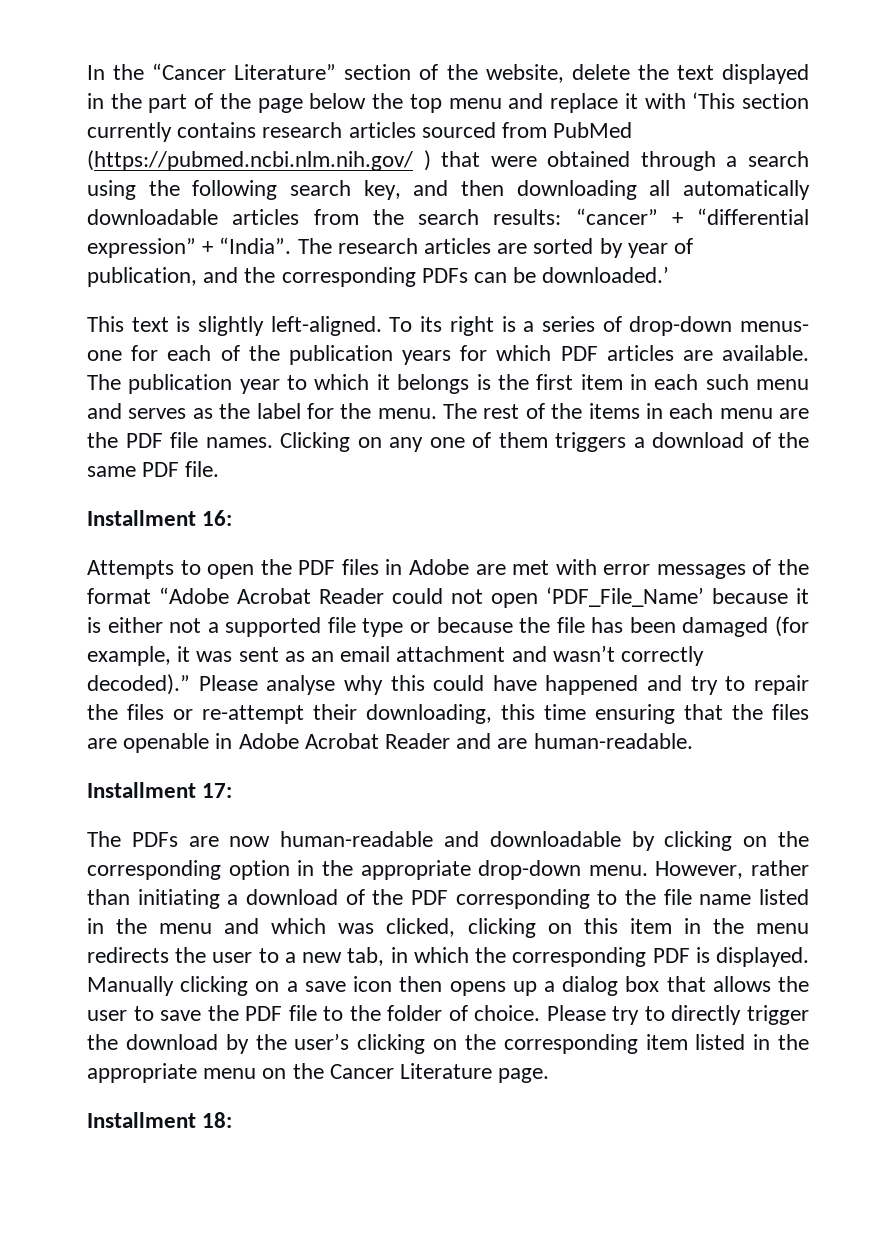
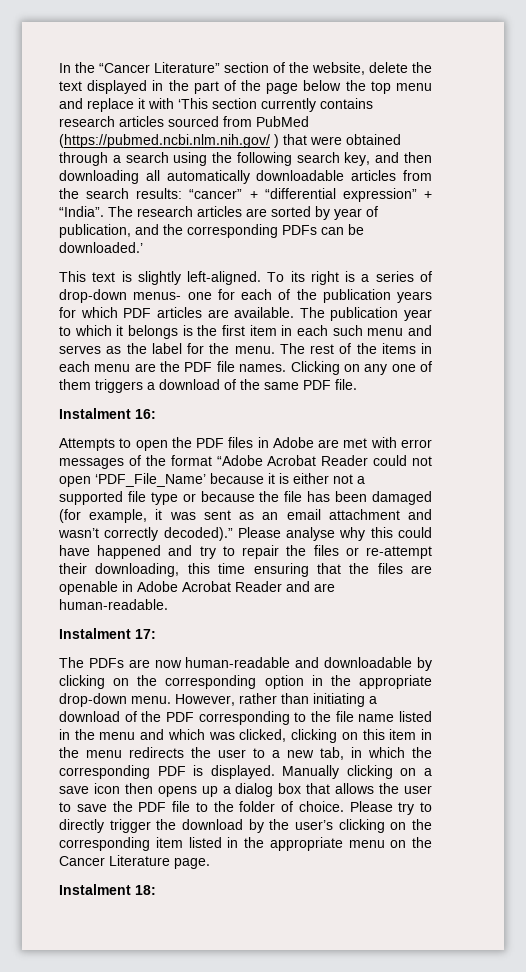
- Installment 16:
+ Instalment 16:
- Installment 17:
+ Instalment 17:
- Installment 18:
+ Instalment 18:

